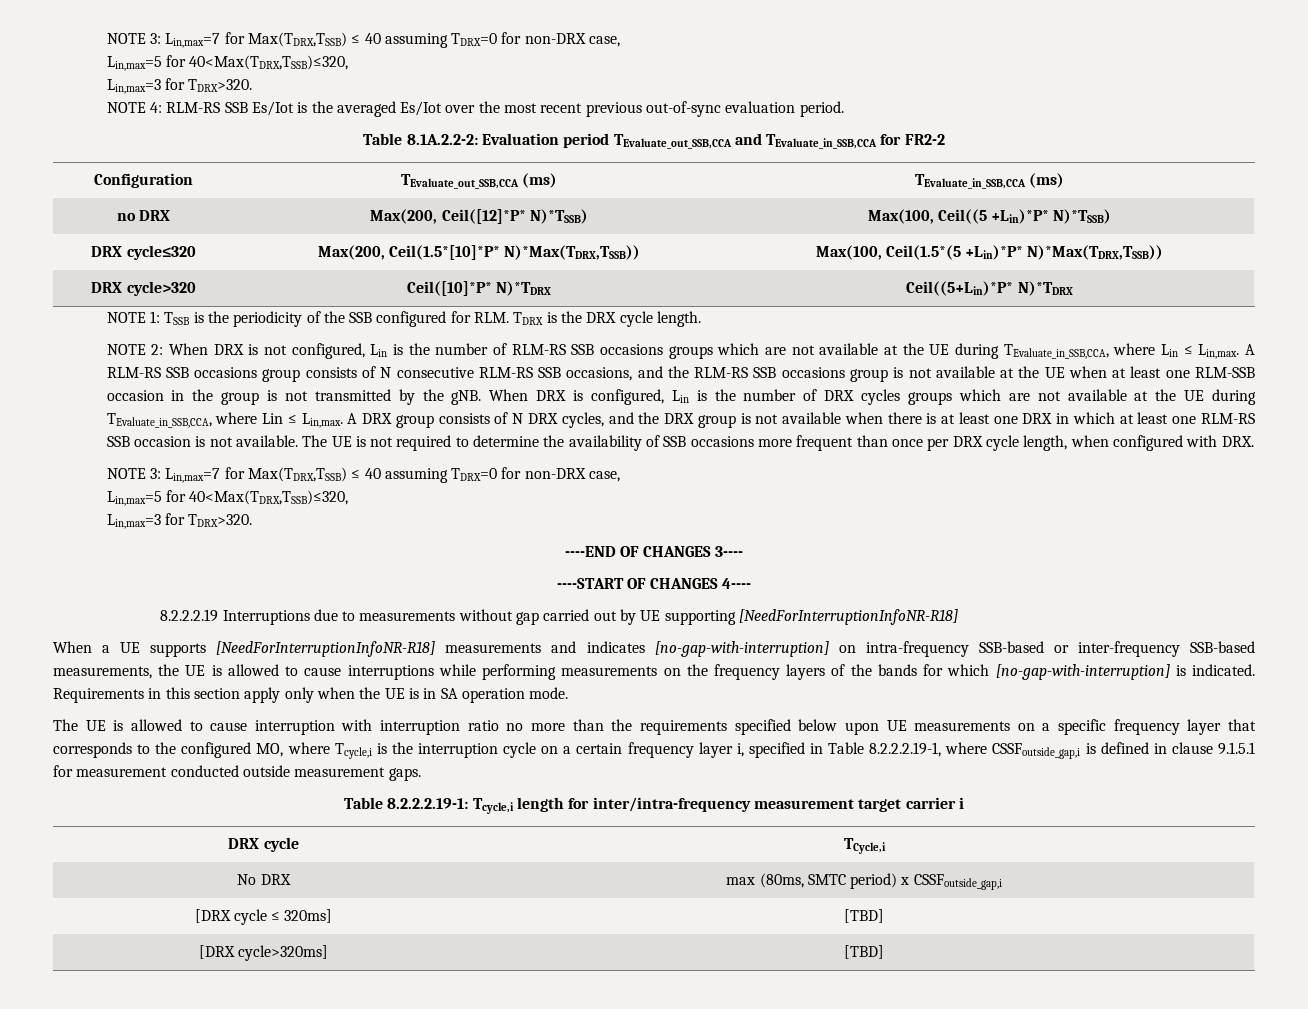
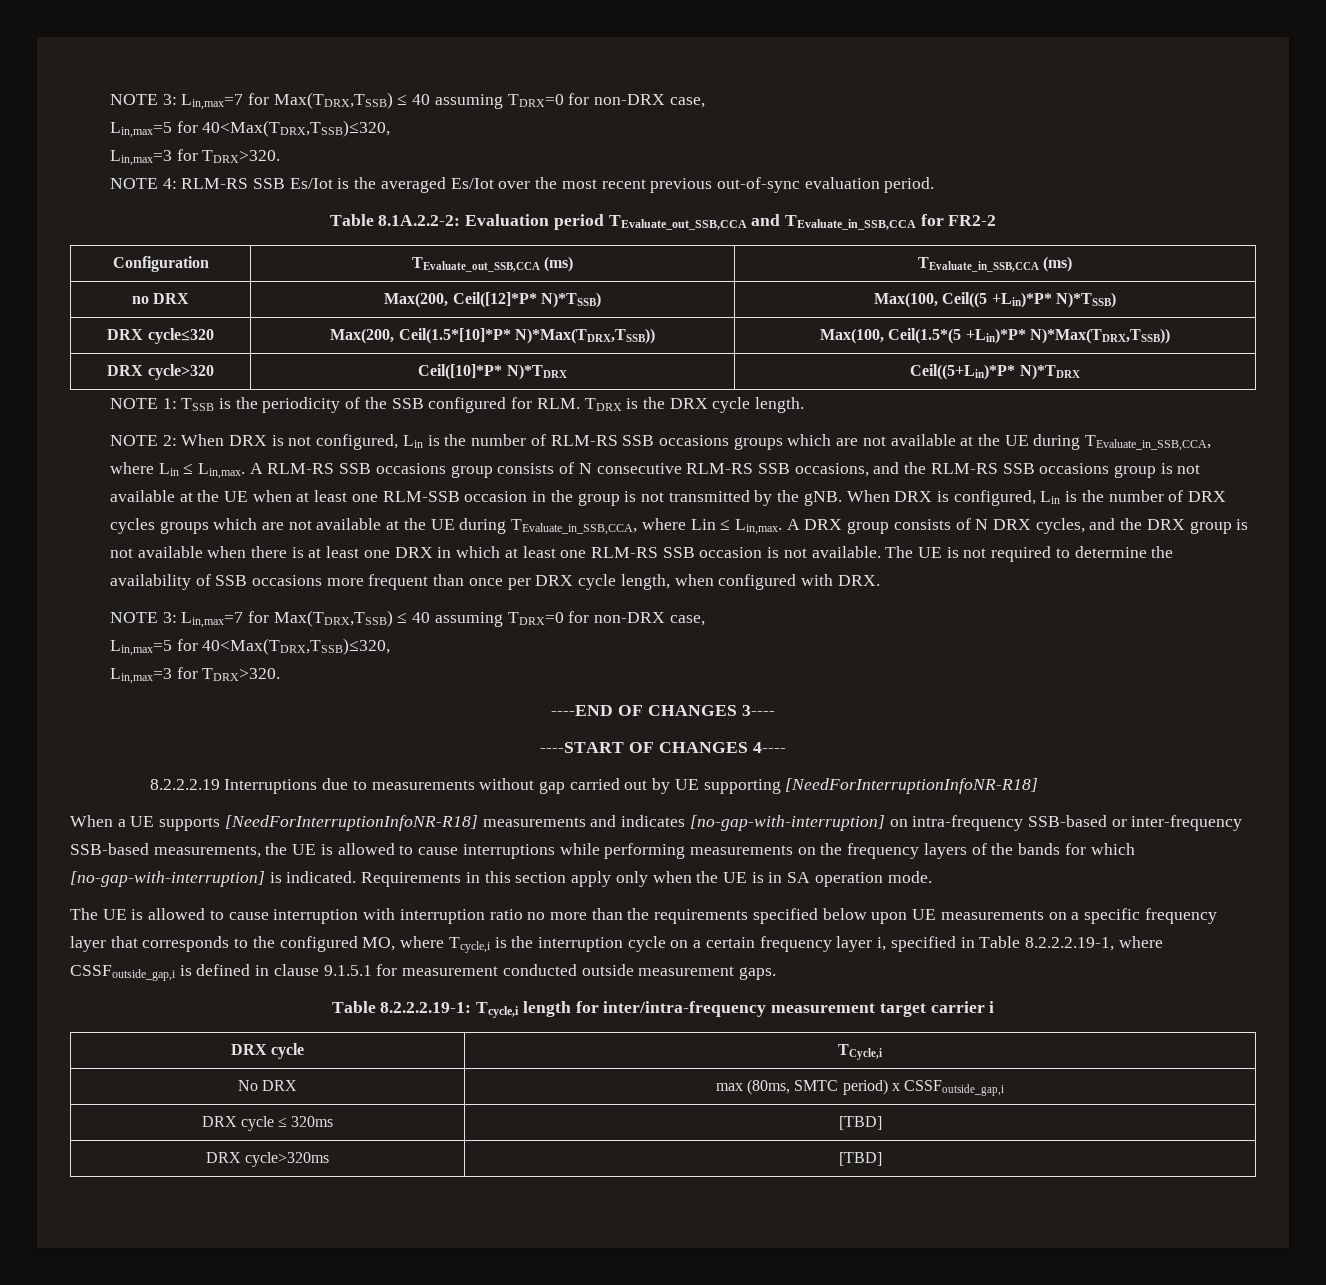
- [DRX cycle ≤ 320ms] | [TBD]
+ DRX cycle ≤ 320ms | [TBD]
- [DRX cycle>320ms] | [TBD]
+ DRX cycle>320ms | [TBD]

